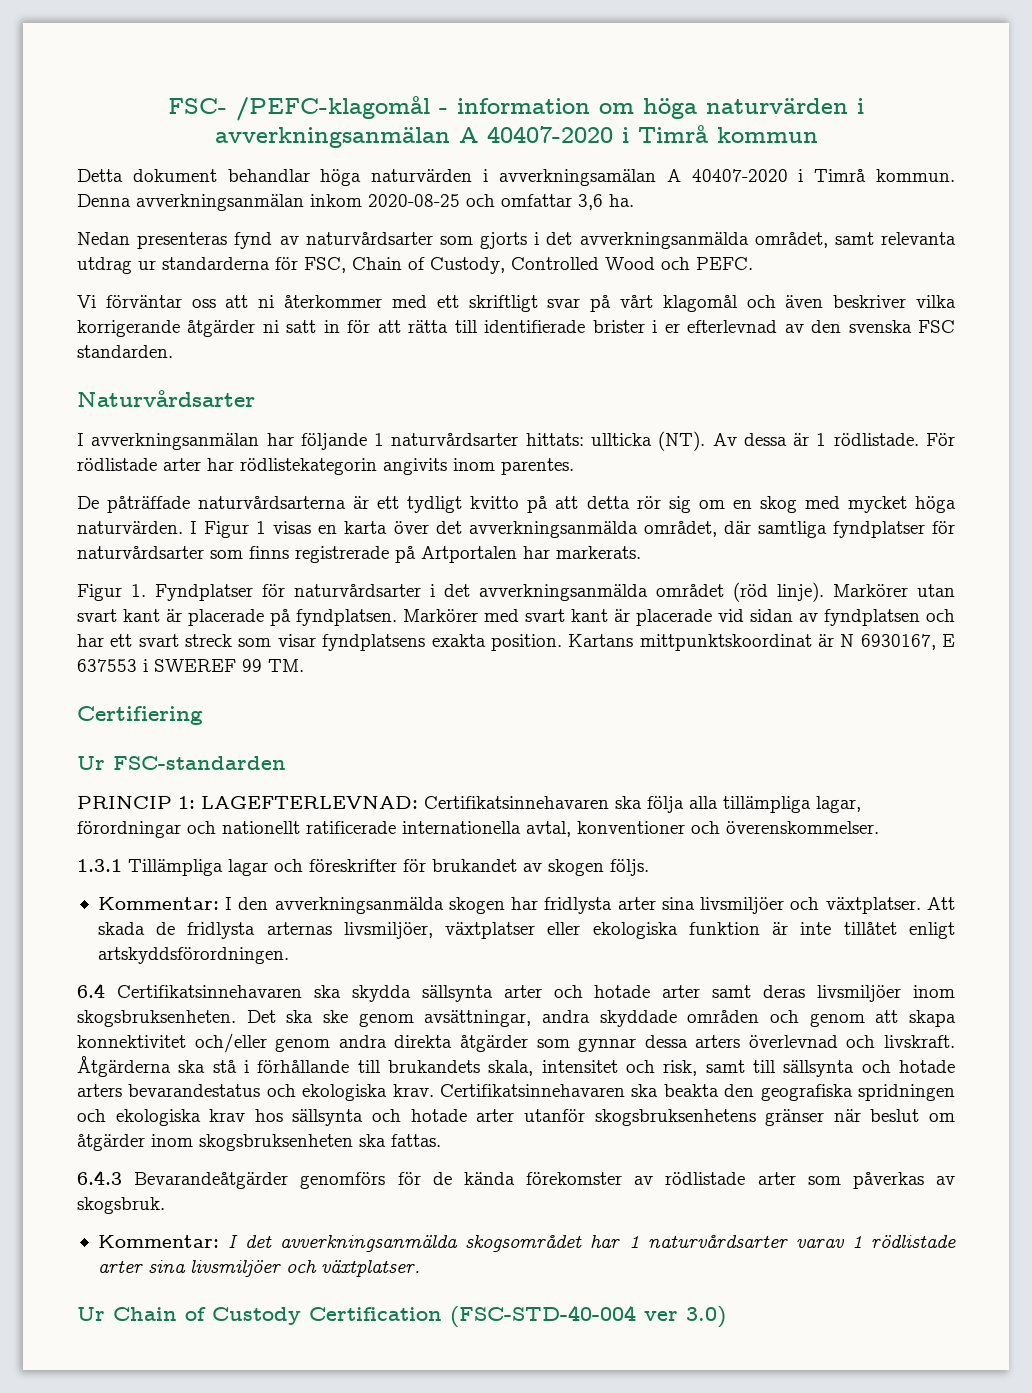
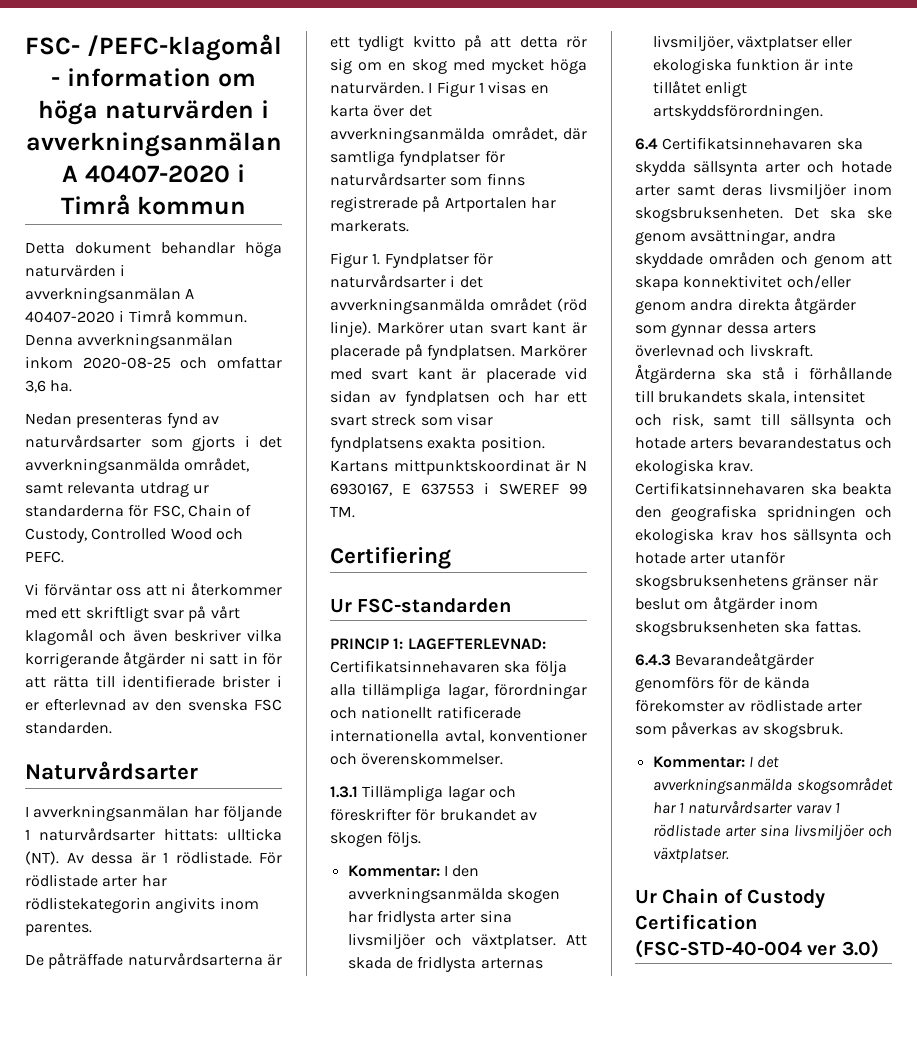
- Detta dokument behandlar höga naturvärden i avverkningsamälan A 40407-2020 i Timrå kommun.
+ Detta dokument behandlar höga naturvärden i avverkningsanmälan A 40407-2020 i Timrå kommun.

